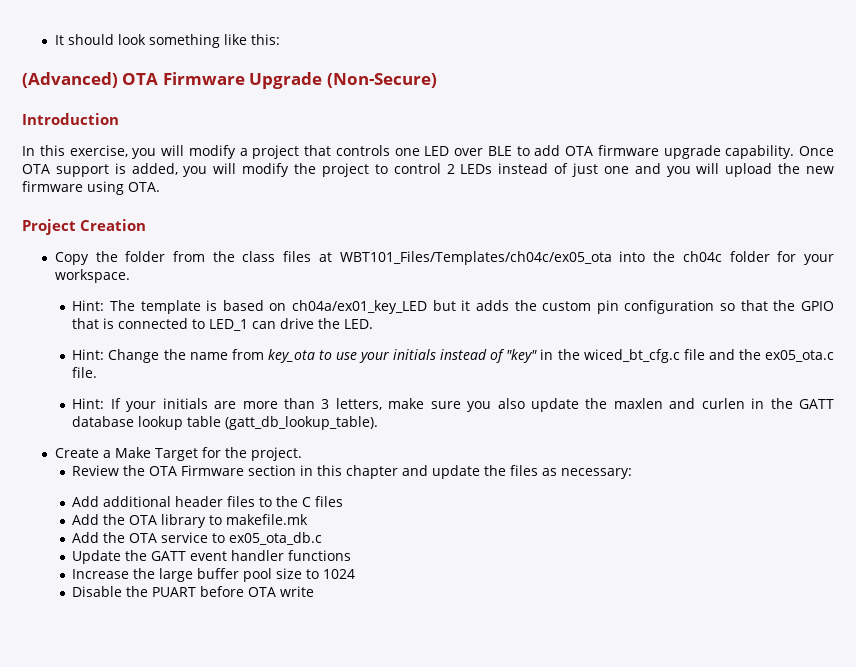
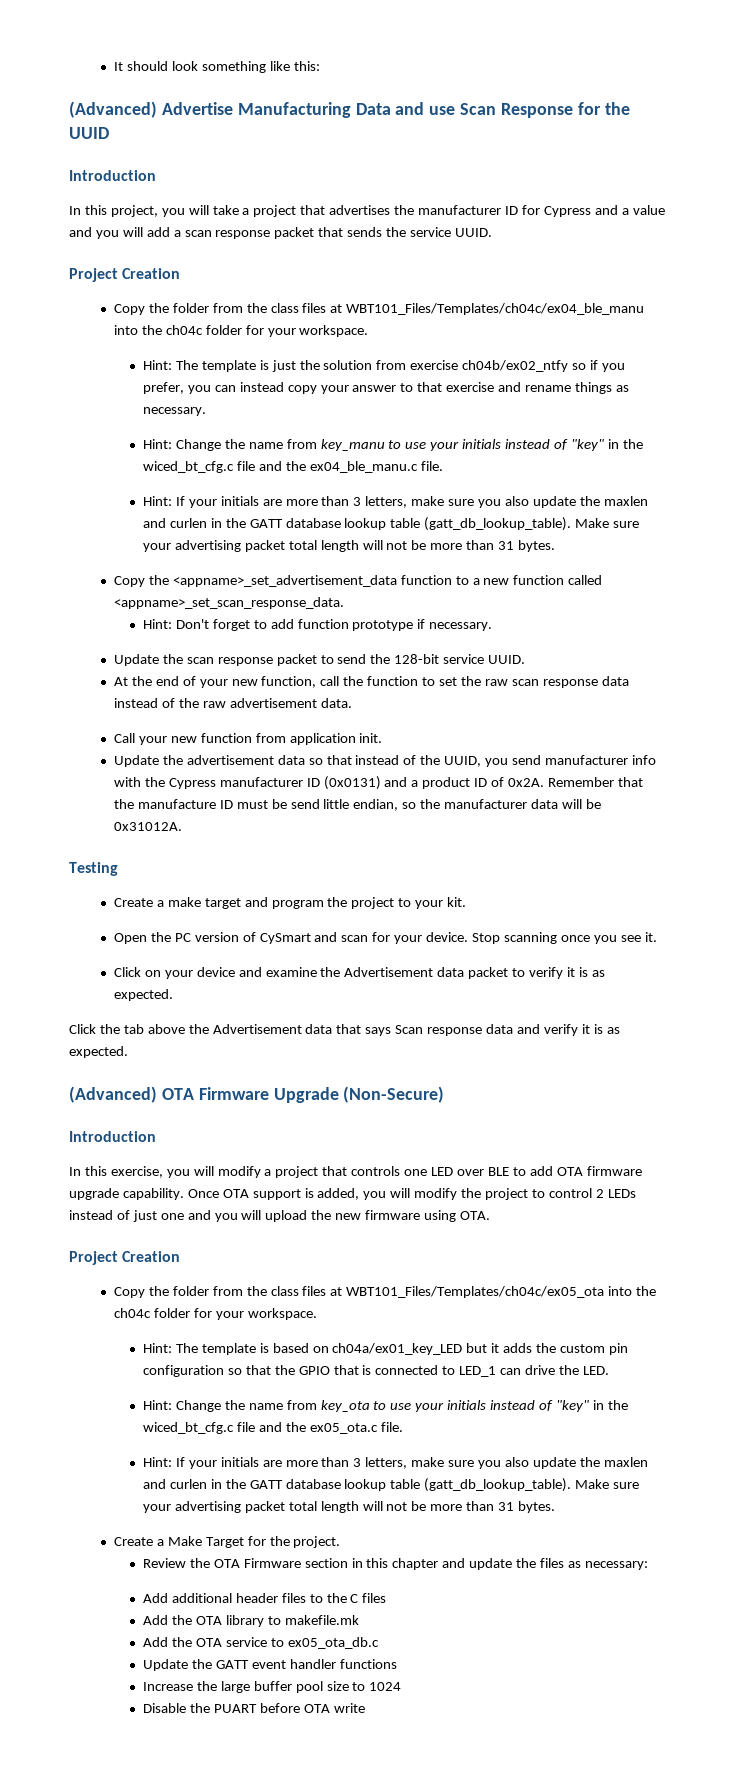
+ (Advanced) Advertise Manufacturing Data and use Scan Response for the UUID
+ Introduction
+ In this project, you will take a project that advertises the manufacturer ID for Cypress and a value and you will add a scan response packet that sends the service UUID.
+ Project Creation
+ Copy the folder from the class files at WBT101_Files/Templates/ch04c/ex04_ble_manu into the ch04c folder for your workspace.
+ Hint: The template is just the solution from exercise ch04b/ex02_ntfy so if you prefer, you can instead copy your answer to that exercise and rename things as necessary.
+ Hint: Change the name from key_manu to use your initials instead of "key" in the wiced_bt_cfg.c file and the ex04_ble_manu.c file.
+ Hint: If your initials are more than 3 letters, make sure you also update the maxlen and curlen in the GATT database lookup table (gatt_db_lookup_table). Make sure your advertising packet total length will not be more than 31 bytes.
+ Copy the <appname>_set_advertisement_data function to a new function called <appname>_set_scan_response_data.
+ Hint: Don't forget to add function prototype if necessary.
+ Update the scan response packet to send the 128-bit service UUID.
+ At the end of your new function, call the function to set the raw scan response data instead of the raw advertisement data.
+ Call your new function from application init.
+ Update the advertisement data so that instead of the UUID, you send manufacturer info with the Cypress manufacturer ID (0x0131) and a product ID of 0x2A. Remember that the manufacture ID must be send little endian, so the manufacturer data will be 0x31012A.
+ Testing
+ Create a make target and program the project to your kit.
+ Open the PC version of CySmart and scan for your device. Stop scanning once you see it.
+ Click on your device and examine the Advertisement data packet to verify it is as expected.
+ Click the tab above the Advertisement data that says Scan response data and verify it is as expected.
  Hint: Change the name from key_ota to use your initials instead of "key" in the wiced_bt_cfg.c file and the ex05_ota.c file.
- Hint: If your initials are more than 3 letters, make sure you also update the maxlen and curlen in the GATT database lookup table (gatt_db_lookup_table).
+ Hint: If your initials are more than 3 letters, make sure you also update the maxlen and curlen in the GATT database lookup table (gatt_db_lookup_table). Make sure your advertising packet total length will not be more than 31 bytes.

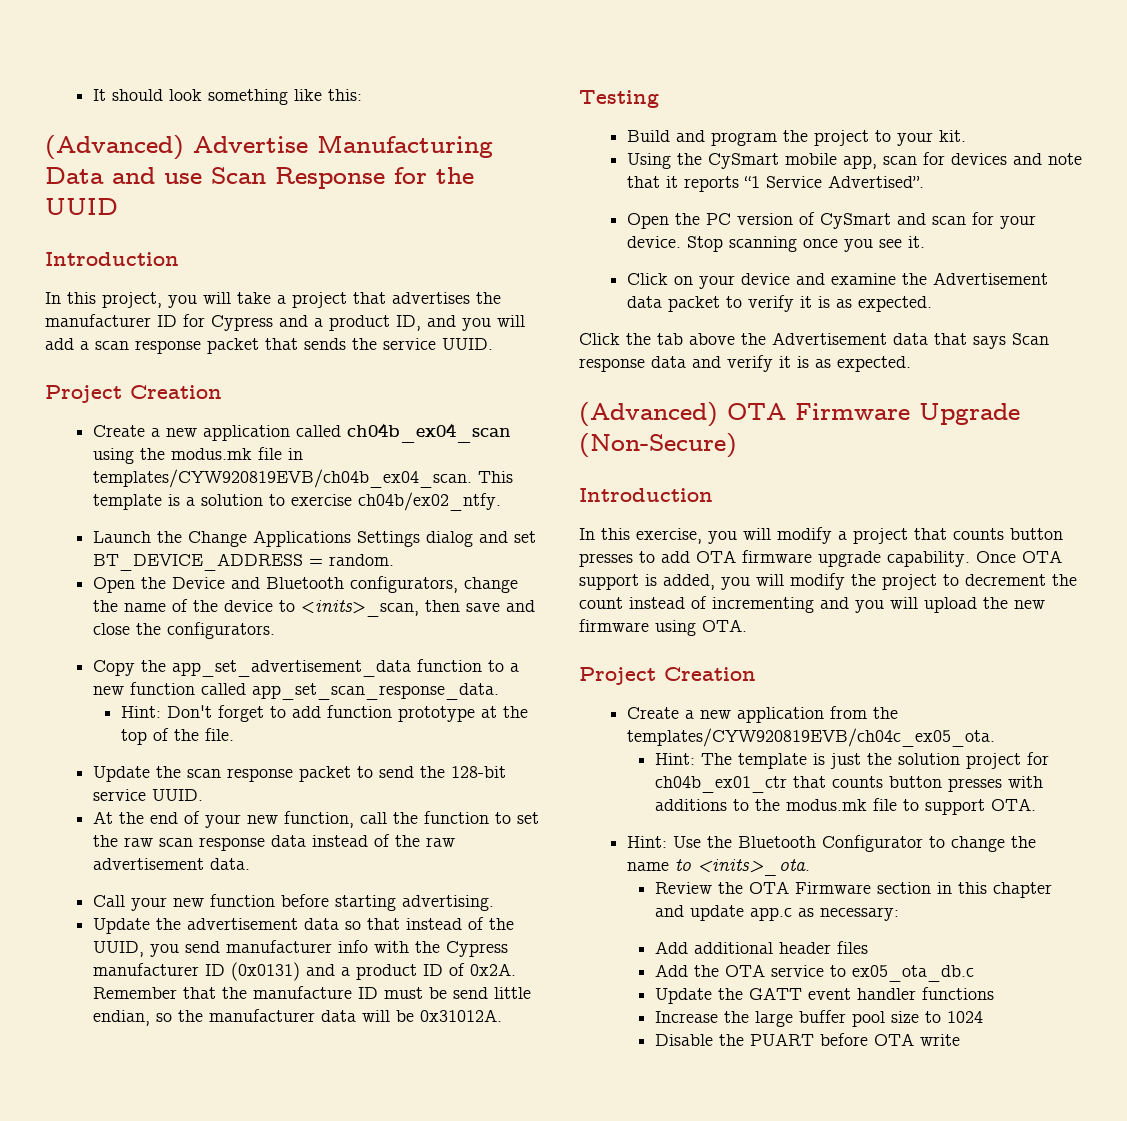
- In this project, you will take a project that advertises the manufacturer ID for Cypress and a value and you will add a scan response packet that sends the service UUID.
+ In this project, you will take a project that advertises the manufacturer ID for Cypress and a product ID, and you will add a scan response packet that sends the service UUID.
- Copy the folder from the class files at WBT101_Files/Templates/ch04c/ex04_ble_manu into the ch04c folder for your workspace.
- Hint: The template is just the solution from exercise ch04b/ex02_ntfy so if you prefer, you can instead copy your answer to that exercise and rename things as necessary.
- Hint: Change the name from key_manu to use your initials instead of "key" in the wiced_bt_cfg.c file and the ex04_ble_manu.c file.
- Hint: If your initials are more than 3 letters, make sure you also update the maxlen and curlen in the GATT database lookup table (gatt_db_lookup_table). Make sure your advertising packet total length will not be more than 31 bytes.
- Copy the <appname>_set_advertisement_data function to a new function called <appname>_set_scan_response_data.
+ Create a new application called ch04b_ex04_scan using the modus.mk file in templates/CYW920819EVB/ch04b_ex04_scan. This template is a solution to exercise ch04b/ex02_ntfy.
+ Launch the Change Applications Settings dialog and set BT_DEVICE_ADDRESS = random.
+ Open the Device and Bluetooth configurators, change the name of the device to <inits>_scan, then save and close the configurators.
+ Copy the app_set_advertisement_data function to a new function called app_set_scan_response_data.
- Hint: Don't forget to add function prototype if necessary.
+ Hint: Don't forget to add function prototype at the top of the file.
- Call your new function from application init.
+ Call your new function before starting advertising.
- Create a make target and program the project to your kit.
+ Build and program the project to your kit.
+ Using the CySmart mobile app, scan for devices and note that it reports “1 Service Advertised”.
- In this exercise, you will modify a project that controls one LED over BLE to add OTA firmware upgrade capability.
+ In this exercise, you will modify a project that counts button presses to add OTA firmware upgrade capability.
- Once OTA support is added, you will modify the project to control 2 LEDs instead of just one and you will upload the new firmware using OTA.
+ Once OTA support is added, you will modify the project to decrement the count instead of incrementing and you will upload the new firmware using OTA.
- Copy the folder from the class files at WBT101_Files/Templates/ch04c/ex05_ota into the ch04c folder for your workspace.
- Hint: The template is based on ch04a/ex01_key_LED but it adds the custom pin configuration so that the GPIO that is connected to LED_1 can drive the LED.
- Hint: Change the name from key_ota to use your initials instead of "key" in the wiced_bt_cfg.c file and the ex05_ota.c file.
- Hint: If your initials are more than 3 letters, make sure you also update the maxlen and curlen in the GATT database lookup table (gatt_db_lookup_table). Make sure your advertising packet total length will not be more than 31 bytes.
- Create a Make Target for the project.
+ Create a new application from the templates/CYW920819EVB/ch04c_ex05_ota.
+ Hint: The template is just the solution project for ch04b_ex01_ctr that counts button presses with additions to the modus.mk file to support OTA.
+ Hint: Use the Bluetooth Configurator to change the name to <inits>_ota.
- Review the OTA Firmware section in this chapter and update the files as necessary:
+ Review the OTA Firmware section in this chapter and update app.c as necessary:
- Add additional header files to the C files
- Add the OTA library to makefile.mk
+ Add additional header files

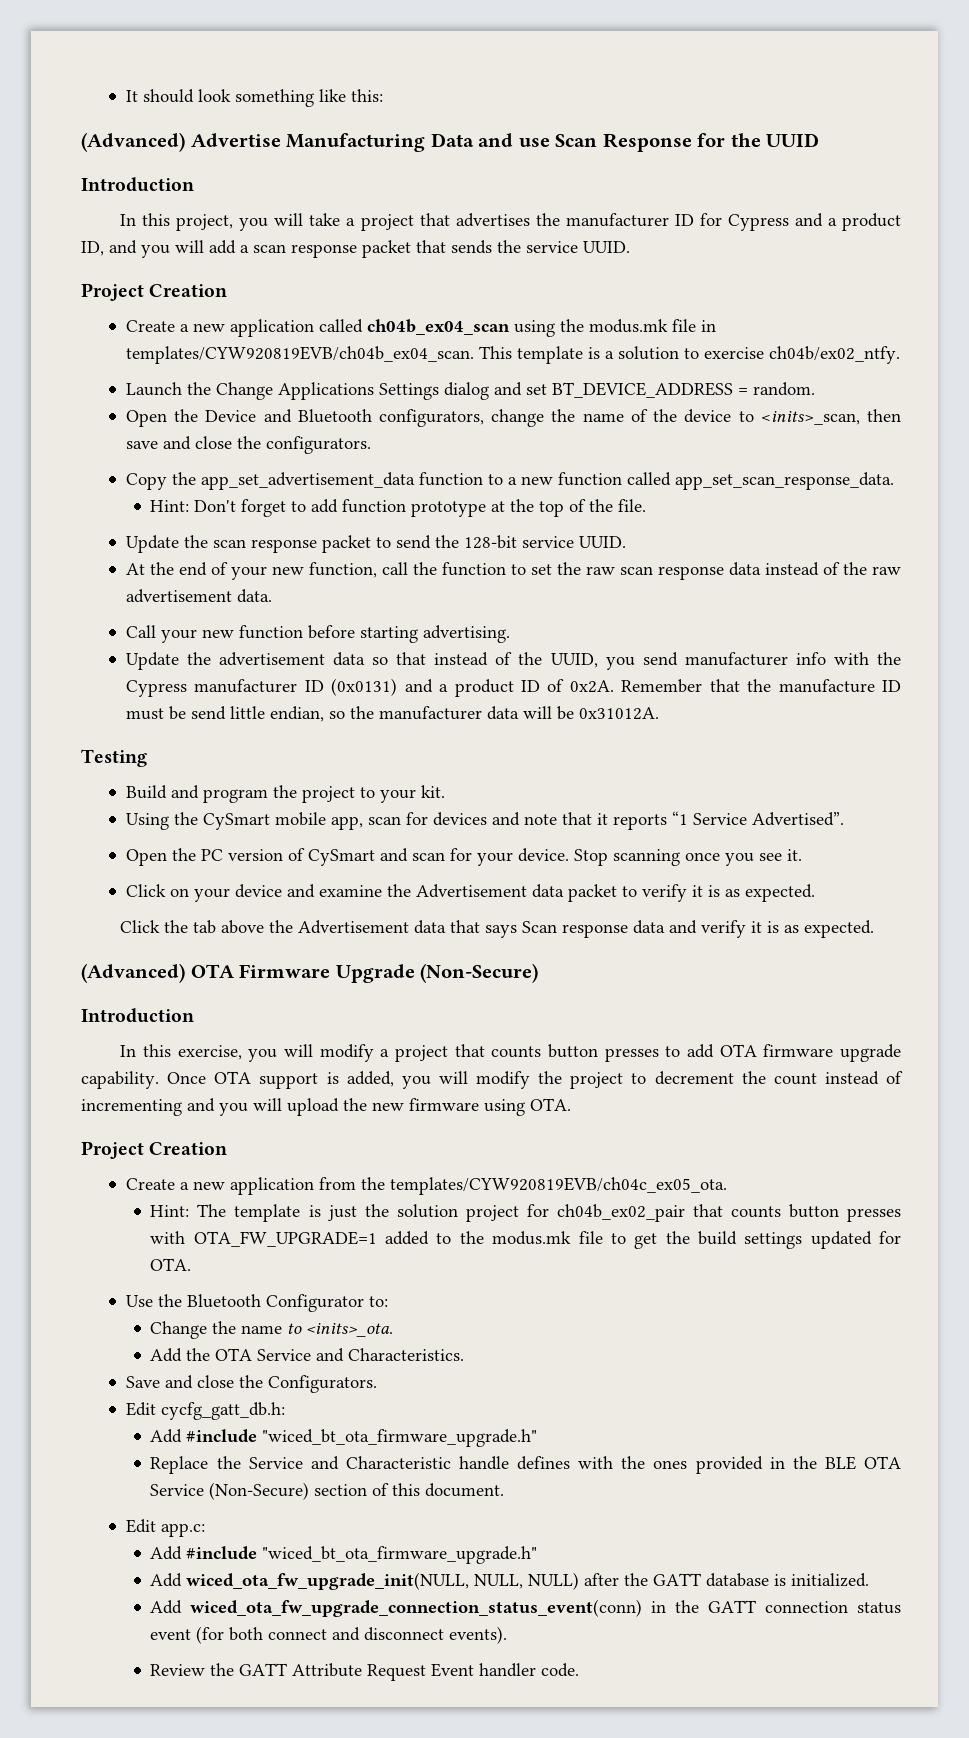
- Hint: The template is just the solution project for ch04b_ex01_ctr that counts button presses with additions to the modus.mk file to support OTA.
- Hint: Use the Bluetooth Configurator to change the name to <inits>_ota.
+ Hint: The template is just the solution project for ch04b_ex02_pair that counts button presses with OTA_FW_UPGRADE=1 added to the modus.mk file to get the build settings updated for OTA.
+ Use the Bluetooth Configurator to:
+ Change the name to <inits>_ota.
- Review the OTA Firmware section in this chapter and update app.c as necessary:
- Add additional header files
- Add the OTA service to ex05_ota_db.c
- Update the GATT event handler functions
- Increase the large buffer pool size to 1024
- Disable the PUART before OTA write
+ Add the OTA Service and Characteristics.
+ Save and close the Configurators.
+ Edit cycfg_gatt_db.h:
+ Add #include "wiced_bt_ota_firmware_upgrade.h"
+ Replace the Service and Characteristic handle defines with the ones provided in the BLE OTA Service (Non-Secure) section of this document.
+ Edit app.c:
+ Add #include "wiced_bt_ota_firmware_upgrade.h"
+ Add wiced_ota_fw_upgrade_init(NULL, NULL, NULL) after the GATT database is initialized.
+ Add wiced_ota_fw_upgrade_connection_status_event(conn) in the GATT connection status event (for both connect and disconnect events).
+ Review the GATT Attribute Request Event handler code.

